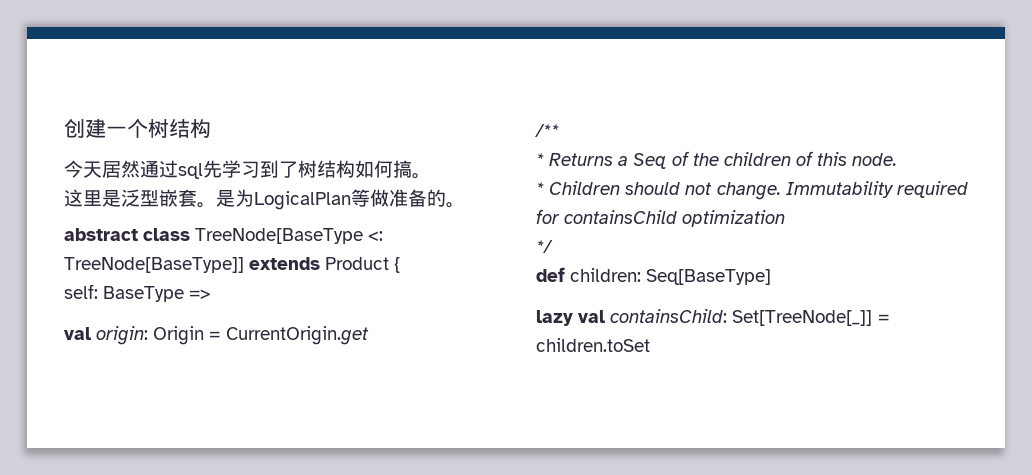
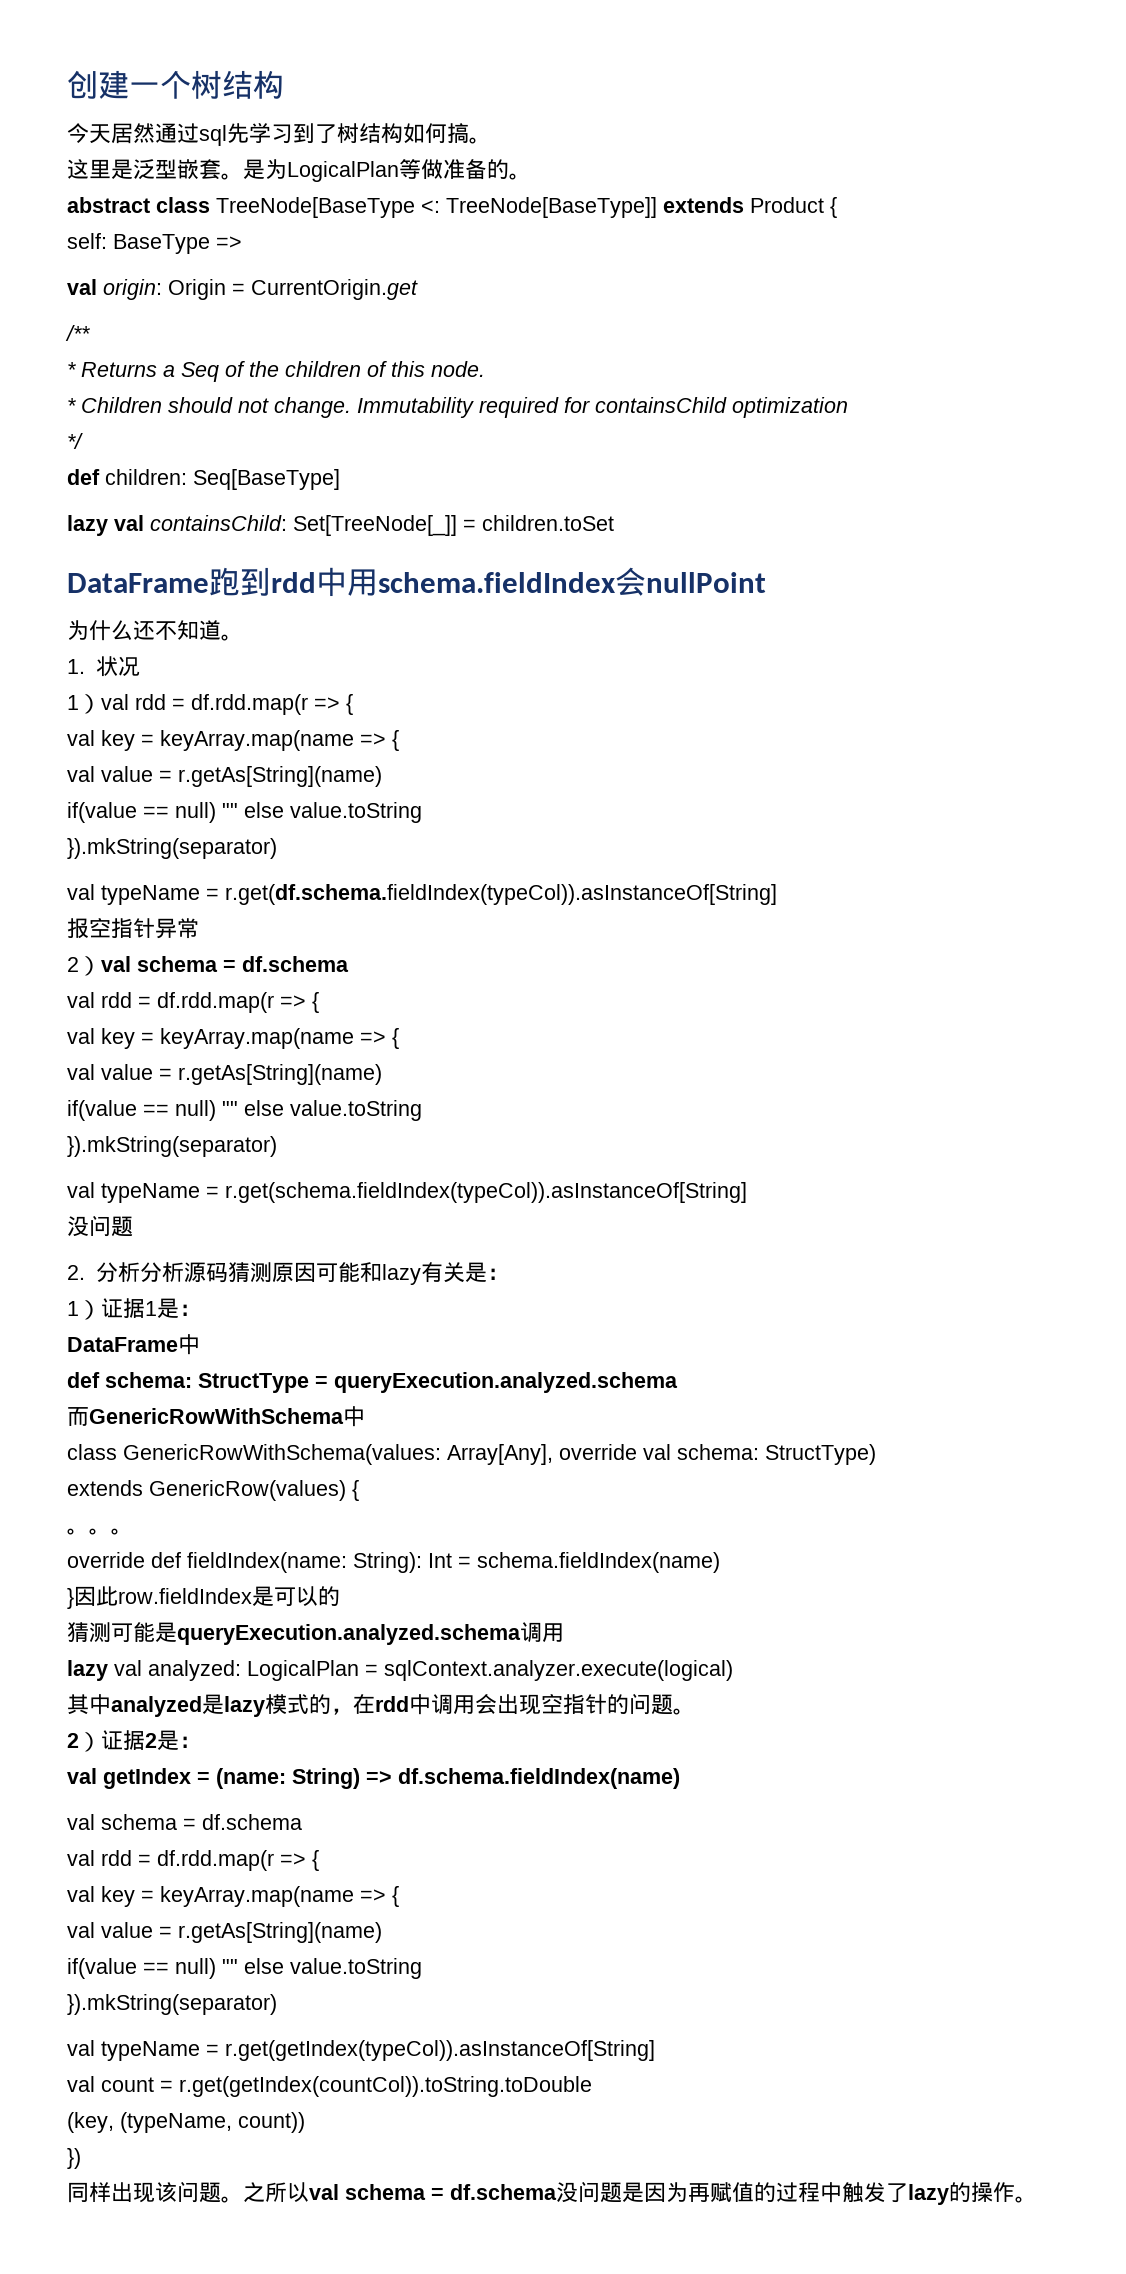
+ DataFrame跑到rdd中用schema.fieldIndex会nullPoint
+ 为什么还不知道。
+ 1.状况
+ 1）val rdd = df.rdd.map(r => {
+ val key = keyArray.map(name => {
+ val value = r.getAs[String](name)
+ if(value == null) "" else value.toString
+ }).mkString(separator)
+ val typeName = r.get(df.schema.fieldIndex(typeCol)).asInstanceOf[String]
+ 报空指针异常
+ 2）val schema = df.schema
+ val rdd = df.rdd.map(r => {
+ val key = keyArray.map(name => {
+ val value = r.getAs[String](name)
+ if(value == null) "" else value.toString
+ }).mkString(separator)
+ val typeName = r.get(schema.fieldIndex(typeCol)).asInstanceOf[String]
+ 没问题
+ 2.分析分析源码猜测原因可能和lazy有关是：
+ 1）证据1是：
+ DataFrame中
+ def schema: StructType = queryExecution.analyzed.schema
+ 而GenericRowWithSchema中
+ class GenericRowWithSchema(values: Array[Any], override val schema: StructType)
+ extends GenericRow(values) {
+ 。。。
+ override def fieldIndex(name: String): Int = schema.fieldIndex(name)
+ }因此row.fieldIndex是可以的
+ 猜测可能是queryExecution.analyzed.schema调用
+ lazy val analyzed: LogicalPlan = sqlContext.analyzer.execute(logical)
+ 其中analyzed是lazy模式的，在rdd中调用会出现空指针的问题。
+ 2）证据2是：
+ val getIndex = (name: String) => df.schema.fieldIndex(name)
+ val schema = df.schema
+ val rdd = df.rdd.map(r => {
+ val key = keyArray.map(name => {
+ val value = r.getAs[String](name)
+ if(value == null) "" else value.toString
+ }).mkString(separator)
+ val typeName = r.get(getIndex(typeCol)).asInstanceOf[String]
+ val count = r.get(getIndex(countCol)).toString.toDouble
+ (key, (typeName, count))
+ })
+ 同样出现该问题。之所以val schema = df.schema没问题是因为再赋值的过程中触发了lazy的操作。

